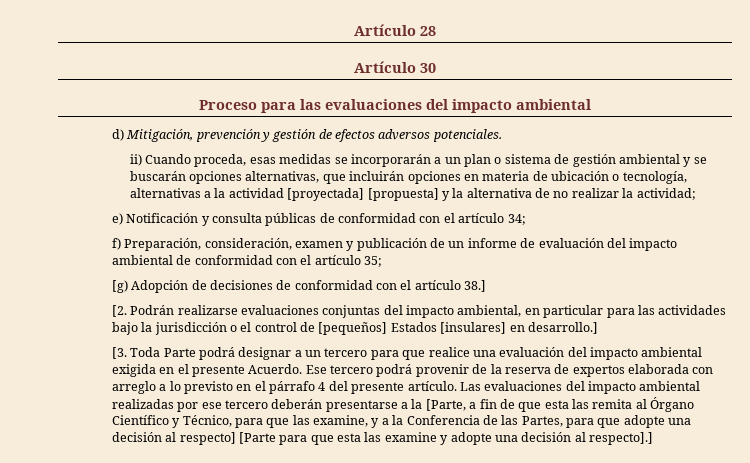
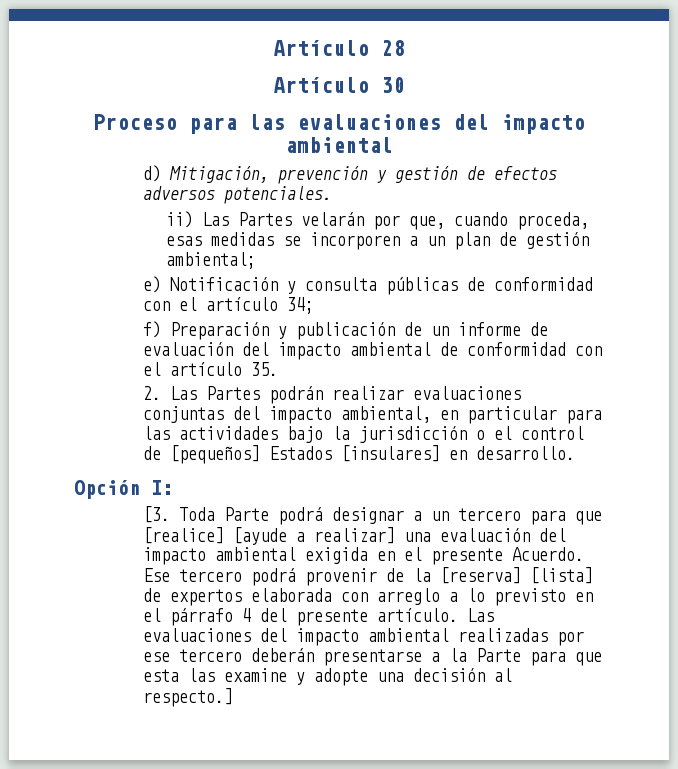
- ii) Cuando proceda, esas medidas se incorporarán a un plan o sistema de gestión ambiental y se buscarán opciones alternativas, que incluirán opciones en materia de ubicación o tecnología, alternativas a la actividad [proyectada] [propuesta] y la alternativa de no realizar la actividad;
+ ii) Las Partes velarán por que, cuando proceda, esas medidas se incorporen a un plan de gestión ambiental;
- f) Preparación, consideración, examen y publicación de un informe de evaluación del impacto ambiental de conformidad con el artículo 35;
- [g) Adopción de decisiones de conformidad con el artículo 38.]
- [2. Podrán realizarse evaluaciones conjuntas del impacto ambiental, en particular para las actividades bajo la jurisdicción o el control de [pequeños] Estados [insulares] en desarrollo.]
+ f) Preparación y publicación de un informe de evaluación del impacto ambiental de conformidad con el artículo 35.
+ 2. Las Partes podrán realizar evaluaciones conjuntas del impacto ambiental, en particular para las actividades bajo la jurisdicción o el control de [pequeños] Estados [insulares] en desarrollo.
+ Opción I:
- [3. Toda Parte podrá designar a un tercero para que realice una evaluación del impacto ambiental exigida en el presente Acuerdo.
+ [3. Toda Parte podrá designar a un tercero para que [realice] [ayude a realizar] una evaluación del impacto ambiental exigida en el presente Acuerdo.
- Ese tercero podrá provenir de la reserva de expertos elaborada con arreglo a lo previsto en el párrafo 4 del presente artículo.
+ Ese tercero podrá provenir de la [reserva] [lista] de expertos elaborada con arreglo a lo previsto en el párrafo 4 del presente artículo.
- Las evaluaciones del impacto ambiental realizadas por ese tercero deberán presentarse a la [Parte, a fin de que esta las remita al Órgano Científico y Técnico, para que las examine, y a la Conferencia de las Partes, para que adopte una decisión al respecto] [Parte para que esta las examine y adopte una decisión al respecto].]
+ Las evaluaciones del impacto ambiental realizadas por ese tercero deberán presentarse a la Parte para que esta las examine y adopte una decisión al respecto.]

